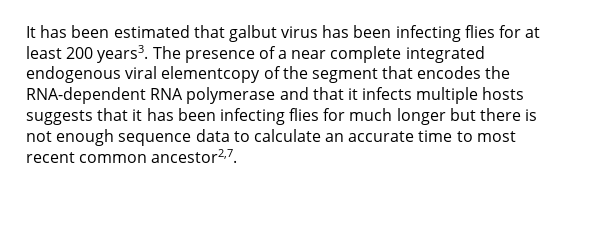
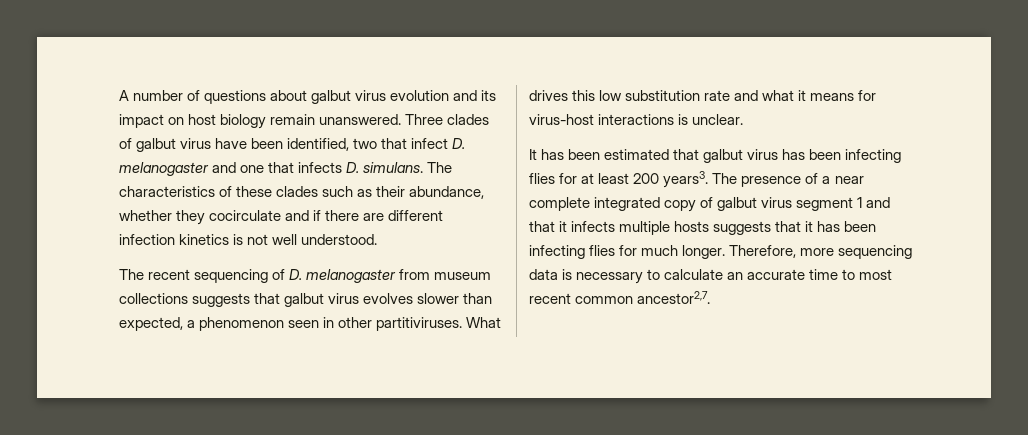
+ A number of questions about galbut virus evolution and its impact on host biology remain unanswered. Three clades of galbut virus have been identified, two that infect D. melanogaster and one that infects D. simulans. The characteristics of these clades such as their abundance, whether they cocirculate and if there are different infection kinetics is not well understood.
+ The recent sequencing of D. melanogaster from museum collections suggests that galbut virus evolves slower than expected, a phenomenon seen in other partitiviruses. What drives this low substitution rate and what it means for virus-host interactions is unclear.
- The presence of a near complete integrated endogenous viral elementcopy of the segment that encodes the RNA-dependent RNA polymerase and that it infects multiple hosts suggests that it has been infecting flies for much longer but there is not enough sequence data to calculate an accurate time to most recent common ancestor2,7.
+ The presence of a near complete integrated copy of galbut virus segment 1 and that it infects multiple hosts suggests that it has been infecting flies for much longer. Therefore, more sequencing data is necessary to calculate an accurate time to most recent common ancestor2,7.

